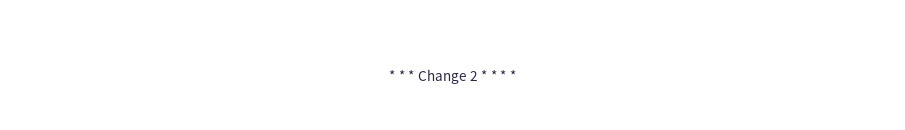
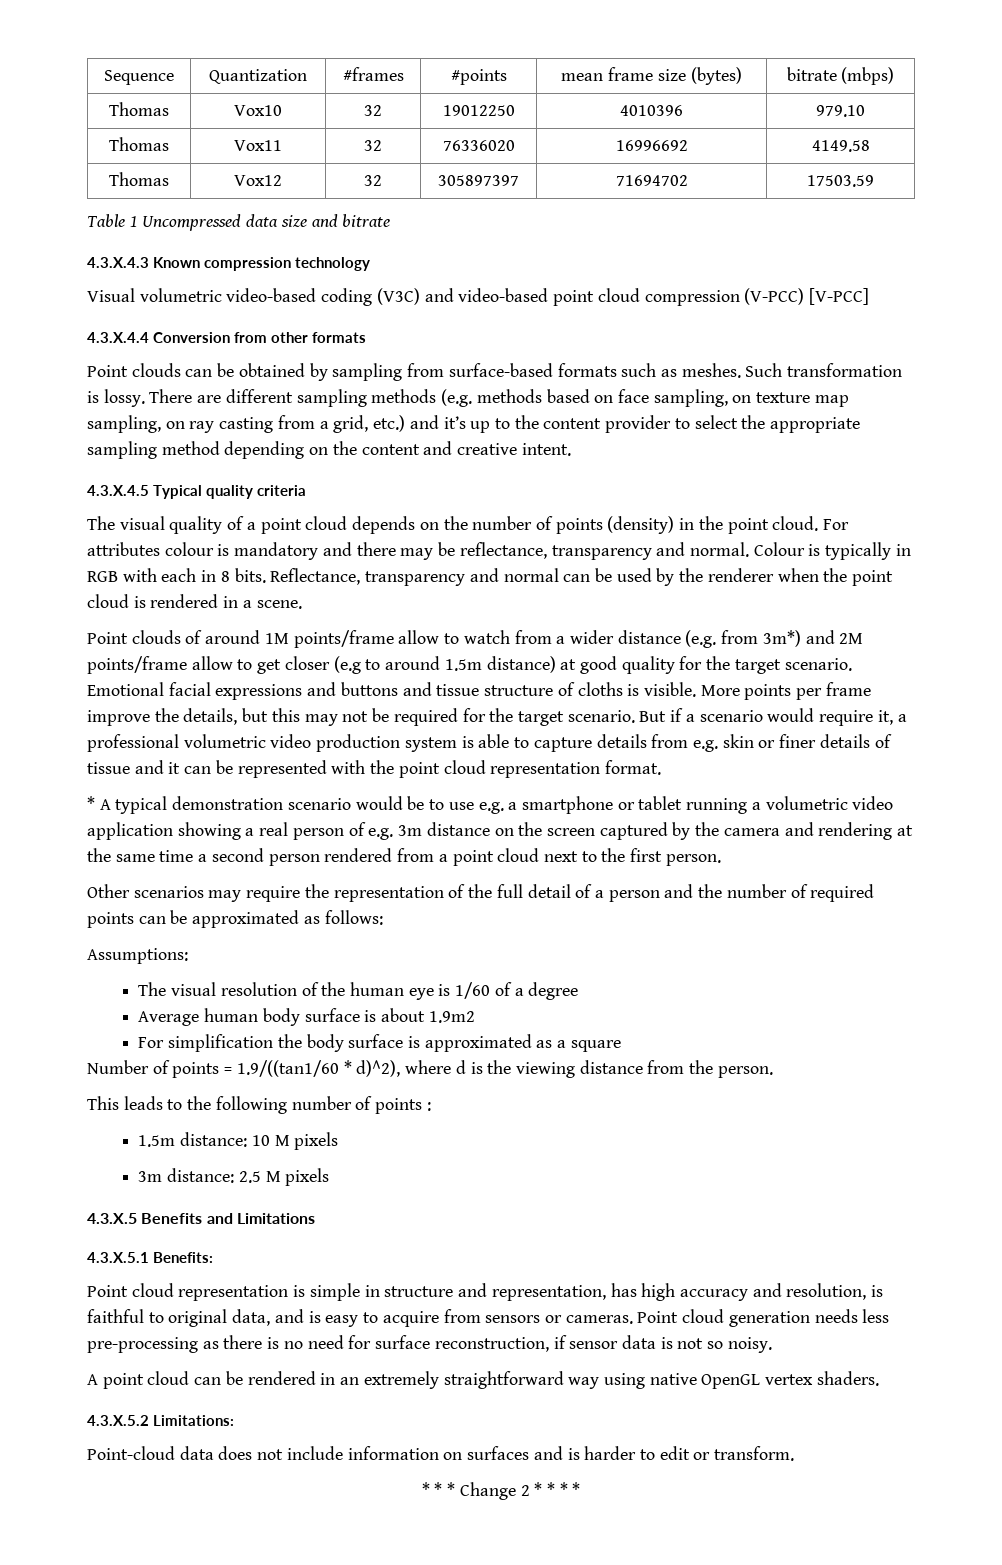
+ Sequence | Quantization | #frames | #points | mean frame size (bytes) | bitrate (mbps)
+ Thomas | Vox10 | 32 | 19012250 | 4010396 | 979.10
+ Thomas | Vox11 | 32 | 76336020 | 16996692 | 4149.58
+ Thomas | Vox12 | 32 | 305897397 | 71694702 | 17503.59
+ Table 1 Uncompressed data size and bitrate
+ 4.3.X.4.3 Known compression technology
+ Visual volumetric video-based coding (V3C) and video-based point cloud compression (V-PCC) [V-PCC]
+ 4.3.X.4.4 Conversion from other formats
+ Point clouds can be obtained by sampling from surface-based formats such as meshes. Such transformation is lossy. There are different sampling methods (e.g. methods based on face sampling, on texture map sampling, on ray casting from a grid, etc.) and it’s up to the content provider to select the appropriate sampling method depending on the content and creative intent.
+ 4.3.X.4.5 Typical quality criteria
+ The visual quality of a point cloud depends on the number of points (density) in the point cloud. For attributes colour is mandatory and there may be reflectance, transparency and normal. Colour is typically in RGB with each in 8 bits. Reflectance, transparency and normal can be used by the renderer when the point cloud is rendered in a scene.
+ Point clouds of around 1M points/frame allow to watch from a wider distance (e.g. from 3m*) and 2M points/frame allow to get closer (e.g to around 1.5m distance) at good quality for the target scenario. Emotional facial expressions and buttons and tissue structure of cloths is visible. More points per frame improve the details, but this may not be required for the target scenario. But if a scenario would require it, a professional volumetric video production system is able to capture details from e.g. skin or finer details of tissue and it can be represented with the point cloud representation format.
+ * A typical demonstration scenario would be to use e.g. a smartphone or tablet running a volumetric video application showing a real person of e.g. 3m distance on the screen captured by the camera and rendering at the same time a second person rendered from a point cloud next to the first person.
+ Other scenarios may require the representation of the full detail of a person and the number of required points can be approximated as follows:
+ Assumptions:
+ The visual resolution of the human eye is 1/60 of a degree
+ Average human body surface is about 1.9m2
+ For simplification the body surface is approximated as a square
+ Number of points = 1.9/((tan1/60 * d)^2), where d is the viewing distance from the person.
+ This leads to the following number of points :
+ 1.5m distance: 10 M pixels
+ 3m distance: 2.5 M pixels
+ 4.3.X.5 Benefits and Limitations
+ 4.3.X.5.1 Benefits:
+ Point cloud representation is simple in structure and representation, has high accuracy and resolution, is faithful to original data, and is easy to acquire from sensors or cameras. Point cloud generation needs less pre-processing as there is no need for surface reconstruction, if sensor data is not so noisy.
+ A point cloud can be rendered in an extremely straightforward way using native OpenGL vertex shaders.
+ 4.3.X.5.2 Limitations:
+ Point-cloud data does not include information on surfaces and is harder to edit or transform.

